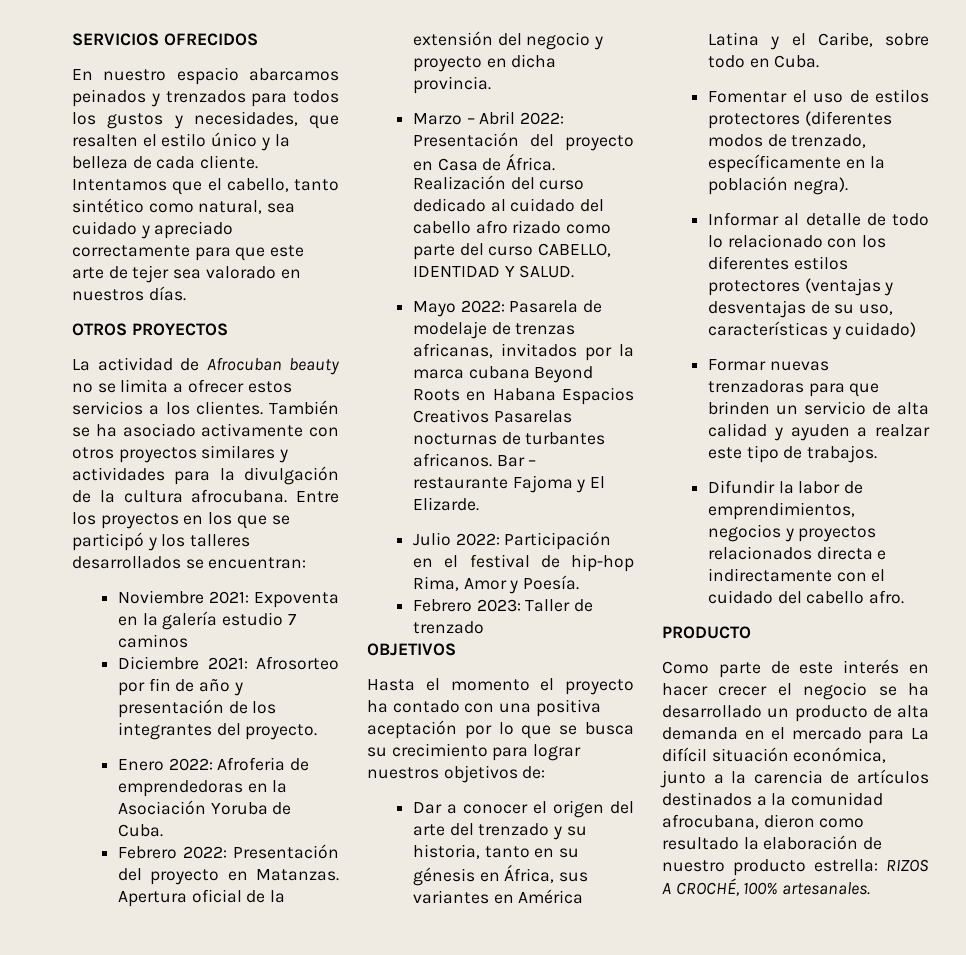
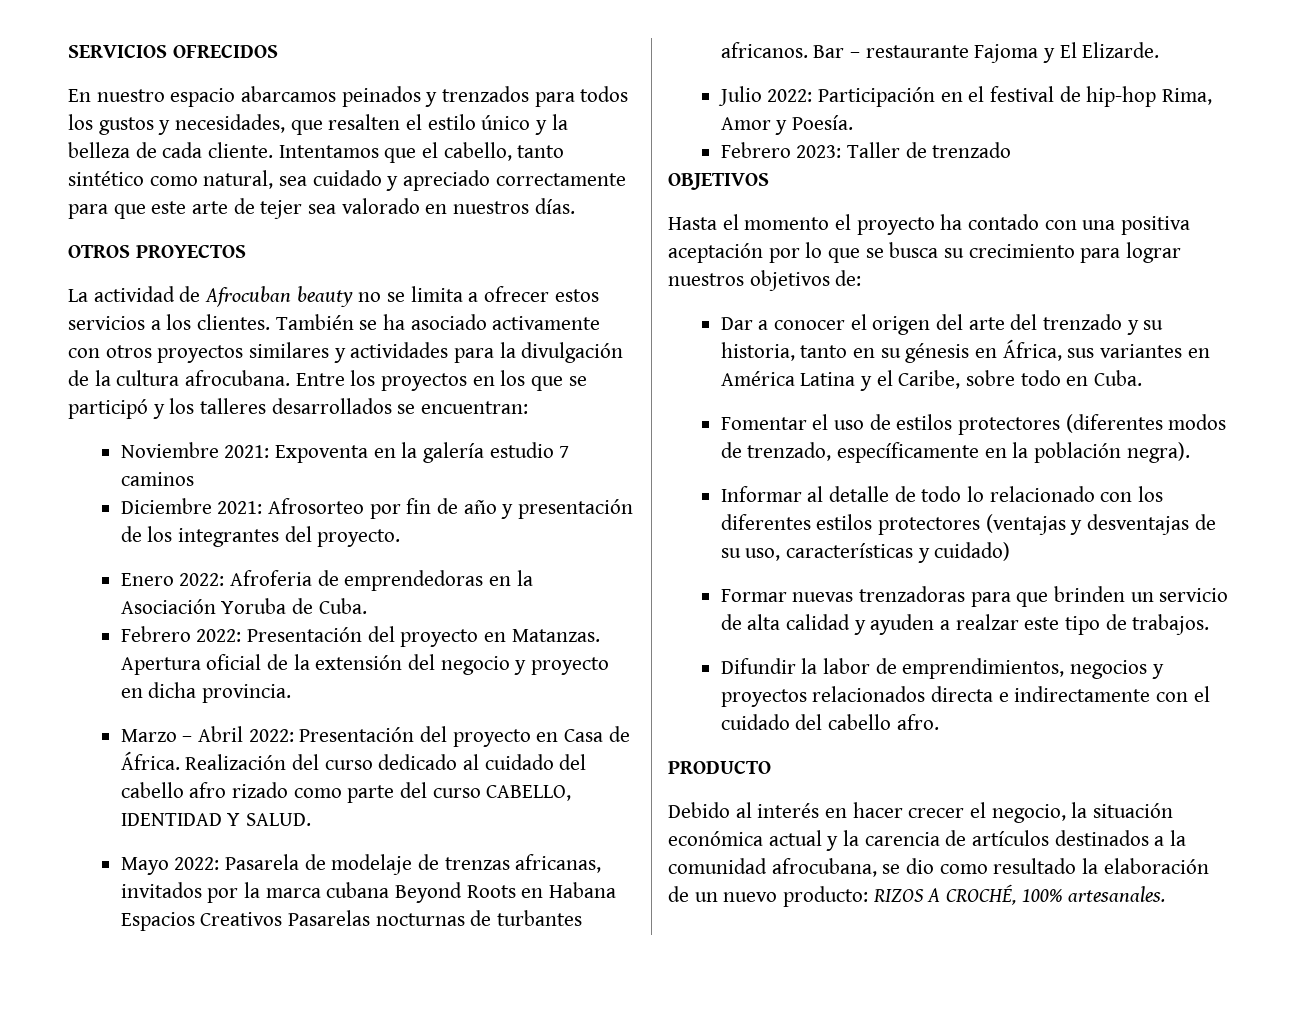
- Como parte de este interés en hacer crecer el negocio se ha desarrollado un producto de alta demanda en el mercado para La difícil situación económica, junto a la carencia de artículos destinados a la comunidad afrocubana, dieron como resultado la elaboración de nuestro producto estrella: RIZOS A CROCHÉ, 100% artesanales.
+ Debido al interés en hacer crecer el negocio, la situación económica actual y la carencia de artículos destinados a la comunidad afrocubana, se dio como resultado la elaboración de un nuevo producto: RIZOS A CROCHÉ, 100% artesanales.

